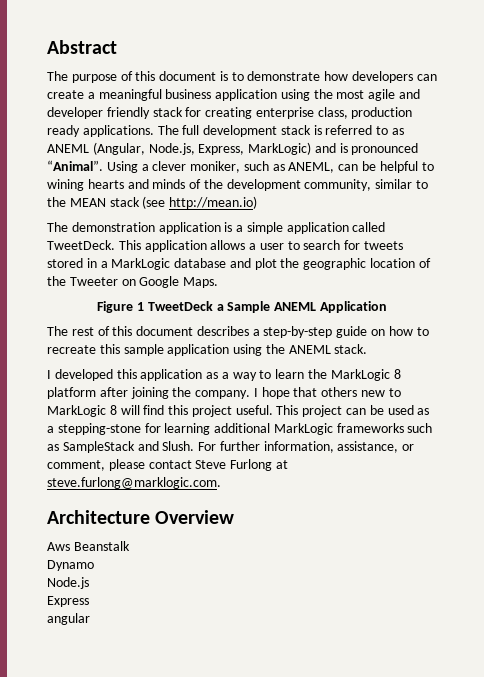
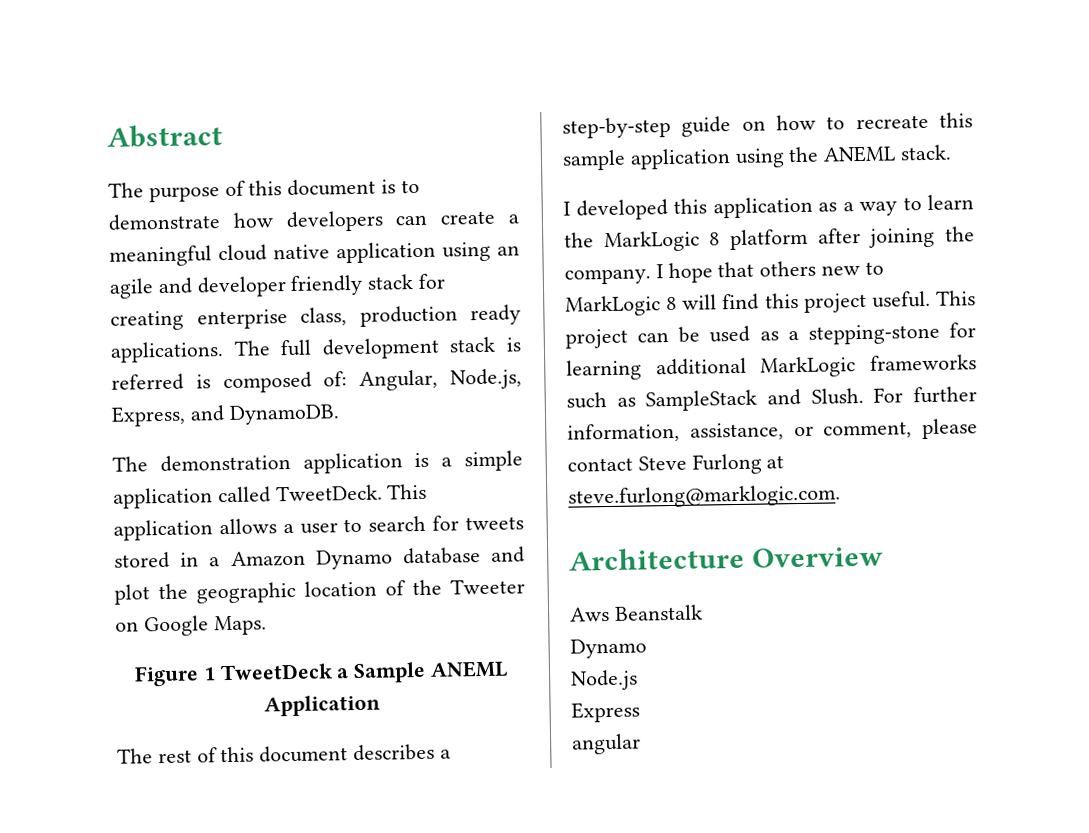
- The purpose of this document is to demonstrate how developers can create a meaningful business application using the most agile and developer friendly stack for creating enterprise class, production ready applications.
+ The purpose of this document is to demonstrate how developers can create a meaningful cloud native application using an agile and developer friendly stack for creating enterprise class, production ready applications.
- The full development stack is referred to as ANEML (Angular, Node.js, Express, MarkLogic) and is pronounced “Animal”. Using a clever moniker, such as ANEML, can be helpful to wining hearts and minds of the development community, similar to the MEAN stack (see http://mean.io)
+ The full development stack is referred is composed of: Angular, Node.js, Express, and DynamoDB.
- This application allows a user to search for tweets stored in a MarkLogic database and plot the geographic location of the Tweeter on Google Maps.
+ This application allows a user to search for tweets stored in a Amazon Dynamo database and plot the geographic location of the Tweeter on Google Maps.

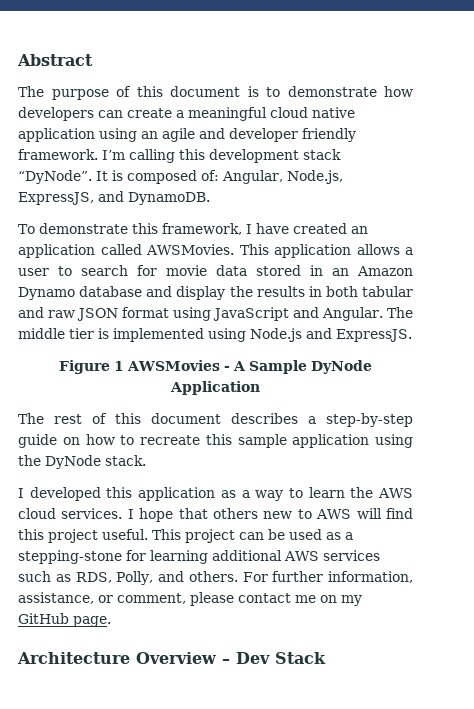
- The purpose of this document is to demonstrate how developers can create a meaningful cloud native application using an agile and developer friendly stack for creating enterprise class, production ready applications. The full development stack is referred is composed of: Angular, Node.js, Express, and DynamoDB.
+ The purpose of this document is to demonstrate how developers can create a meaningful cloud native application using an agile and developer friendly framework. I’m calling this development stack “DyNode”. It is composed of: Angular, Node.js, ExpressJS, and DynamoDB.
- The demonstration application is a simple application called TweetDeck.
+ To demonstrate this framework, I have created an application called AWSMovies.
- This application allows a user to search for tweets stored in a Amazon Dynamo database and plot the geographic location of the Tweeter on Google Maps.
- Figure 1 TweetDeck a Sample ANEML Application
+ This application allows a user to search for movie data stored in an Amazon Dynamo database and display the results in both tabular and raw JSON format using JavaScript and Angular. The middle tier is implemented using Node.js and ExpressJS.
+ Figure 1 AWSMovies - A Sample DyNode Application
- The rest of this document describes a step-by-step guide on how to recreate this sample application using the ANEML stack.
+ The rest of this document describes a step-by-step guide on how to recreate this sample application using the DyNode stack.
- I developed this application as a way to learn the MarkLogic 8 platform after joining the company.
+ I developed this application as a way to learn the AWS cloud services.
- I hope that others new to MarkLogic 8 will find this project useful.
+ I hope that others new to AWS will find this project useful.
- This project can be used as a stepping-stone for learning additional MarkLogic frameworks such as SampleStack and Slush.
+ This project can be used as a stepping-stone for learning additional AWS services such as RDS, Polly, and others.
- For further information, assistance, or comment, please contact Steve Furlong at steve.furlong@marklogic.com.
- Architecture Overview
- Aws Beanstalk
- Dynamo
- Node.js
- Express
- angular
+ For further information, assistance, or comment, please contact me on my GitHub page.
+ Architecture Overview – Dev Stack

